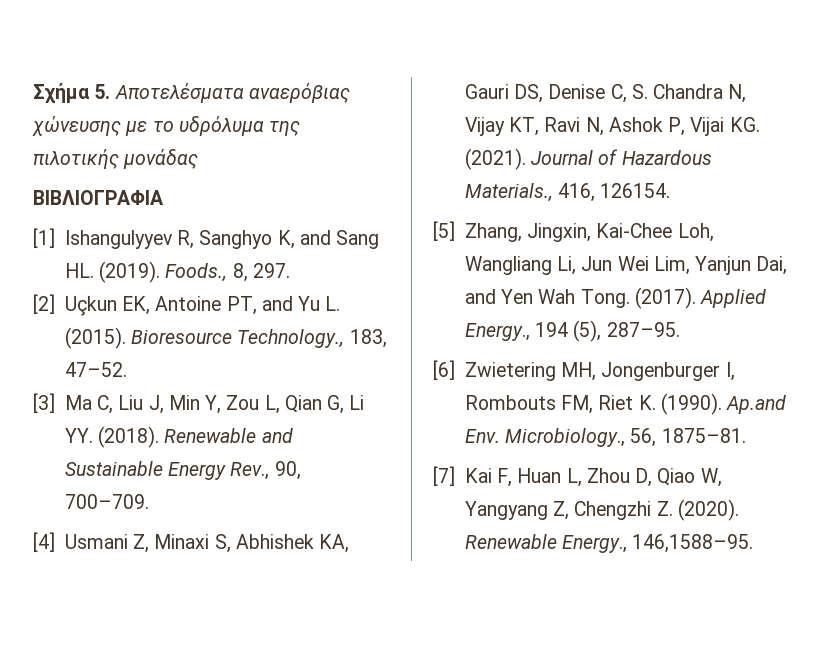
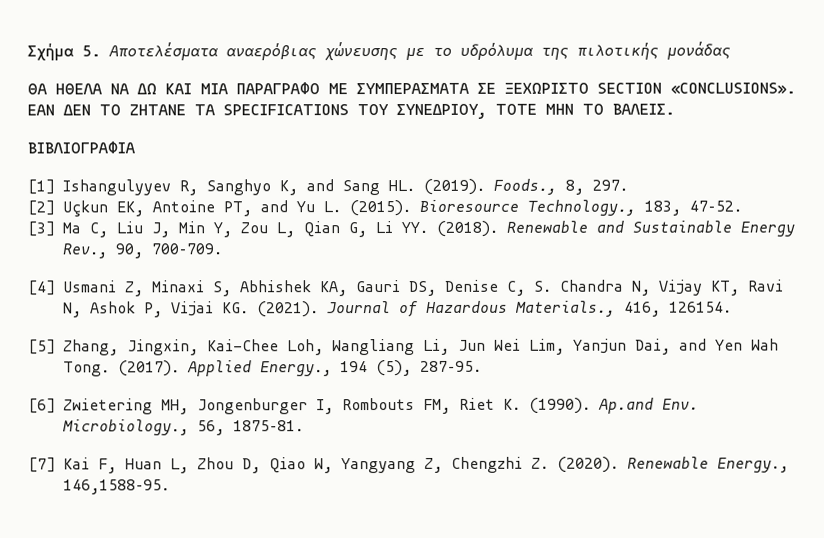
+ ΘΑ ΗΘΕΛΑ ΝΑ ΔΩ ΚΑΙ ΜΙΑ ΠΑΡΑΓΡΑΦΟ ΜΕ ΣΥΜΠΕΡΑΣΜΑΤΑ ΣΕ ΞΕΧΩΡΙΣΤΟ SECTION «CONCLUSIONS». ΕΑΝ ΔΕΝ ΤΟ ΖΗΤΑΝΕ ΤΑ SPECIFICATIONS ΤΟΥ ΣΥΝΕΔΡΙΟΥ, ΤΟΤΕ ΜΗΝ ΤΟ ΒΑΛΕΙΣ.

